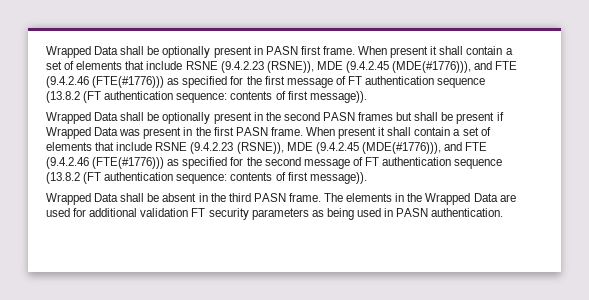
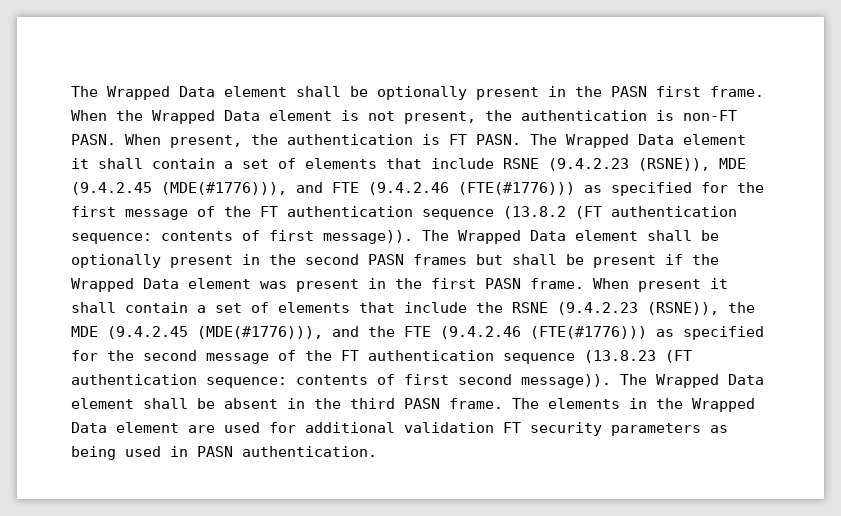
- Wrapped Data shall be optionally present in PASN first frame.
+ The Wrapped Data element shall be optionally present in the PASN first frame.
- When present it shall contain a set of elements that include RSNE (9.4.2.23 (RSNE)), MDE (9.4.2.45 (MDE(#1776))), and FTE (9.4.2.46 (FTE(#1776))) as specified for the first message of FT authentication sequence (13.8.2 (FT authentication sequence: contents of first message)).
- Wrapped Data shall be optionally present in the second PASN frames but shall be present if Wrapped Data was present in the first PASN frame.
+ When the Wrapped Data element is not present, the authentication is non-FT PASN. When present, the authentication is FT PASN. The Wrapped Data element it shall contain a set of elements that include RSNE (9.4.2.23 (RSNE)), MDE (9.4.2.45 (MDE(#1776))), and FTE (9.4.2.46 (FTE(#1776))) as specified for the first message of the FT authentication sequence (13.8.2 (FT authentication sequence: contents of first message)). The Wrapped Data element shall be optionally present in the second PASN frames but shall be present if the Wrapped Data element was present in the first PASN frame.
- When present it shall contain a set of elements that include RSNE (9.4.2.23 (RSNE)), MDE (9.4.2.45 (MDE(#1776))), and FTE (9.4.2.46 (FTE(#1776))) as specified for the second message of FT authentication sequence (13.8.2 (FT authentication sequence: contents of first message)).
- Wrapped Data shall be absent in the third PASN frame.
+ When present it shall contain a set of elements that include the RSNE (9.4.2.23 (RSNE)), the MDE (9.4.2.45 (MDE(#1776))), and the FTE (9.4.2.46 (FTE(#1776))) as specified for the second message of the FT authentication sequence (13.8.23 (FT authentication sequence: contents of first second message)). The Wrapped Data element shall be absent in the third PASN frame.
- The elements in the Wrapped Data are used for additional validation FT security parameters as being used in PASN authentication.
+ The elements in the Wrapped Data element are used for additional validation FT security parameters as being used in PASN authentication.

